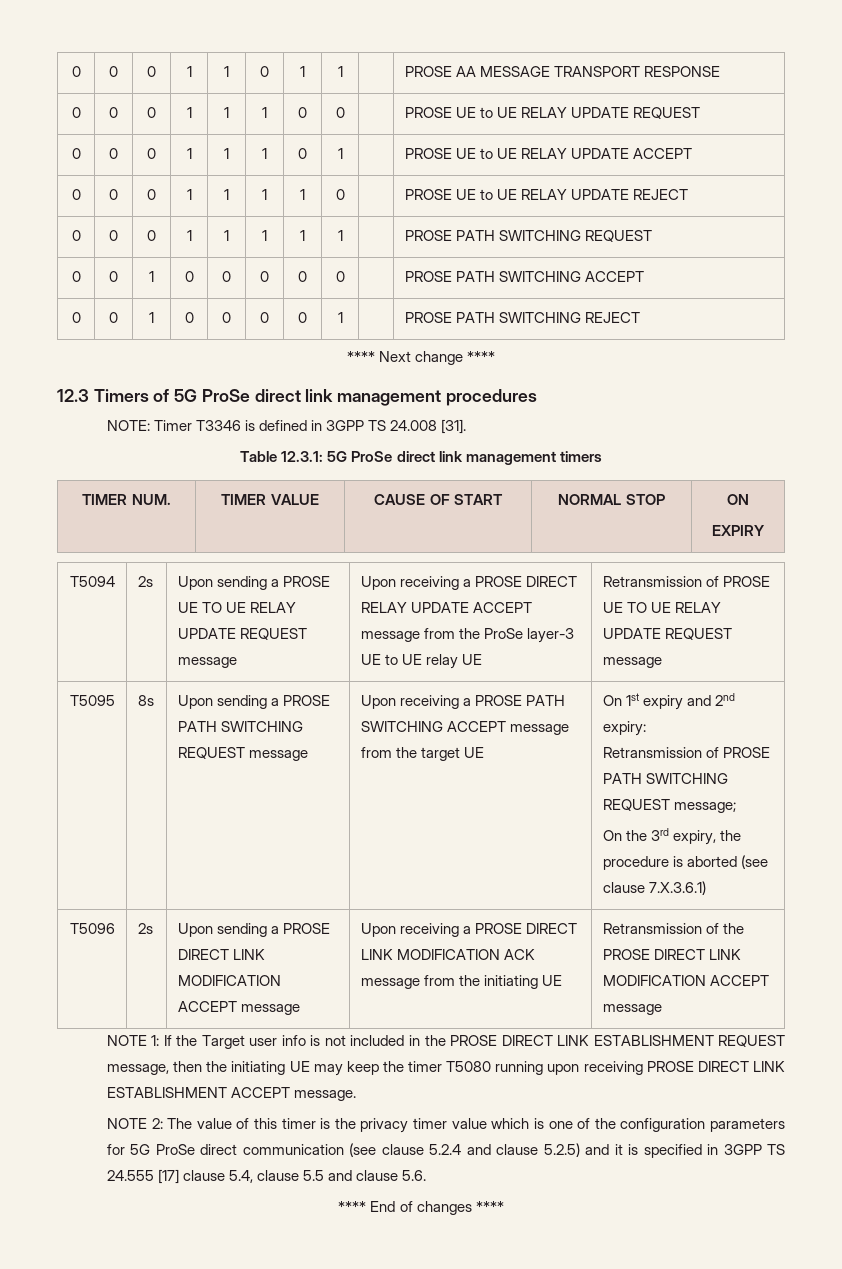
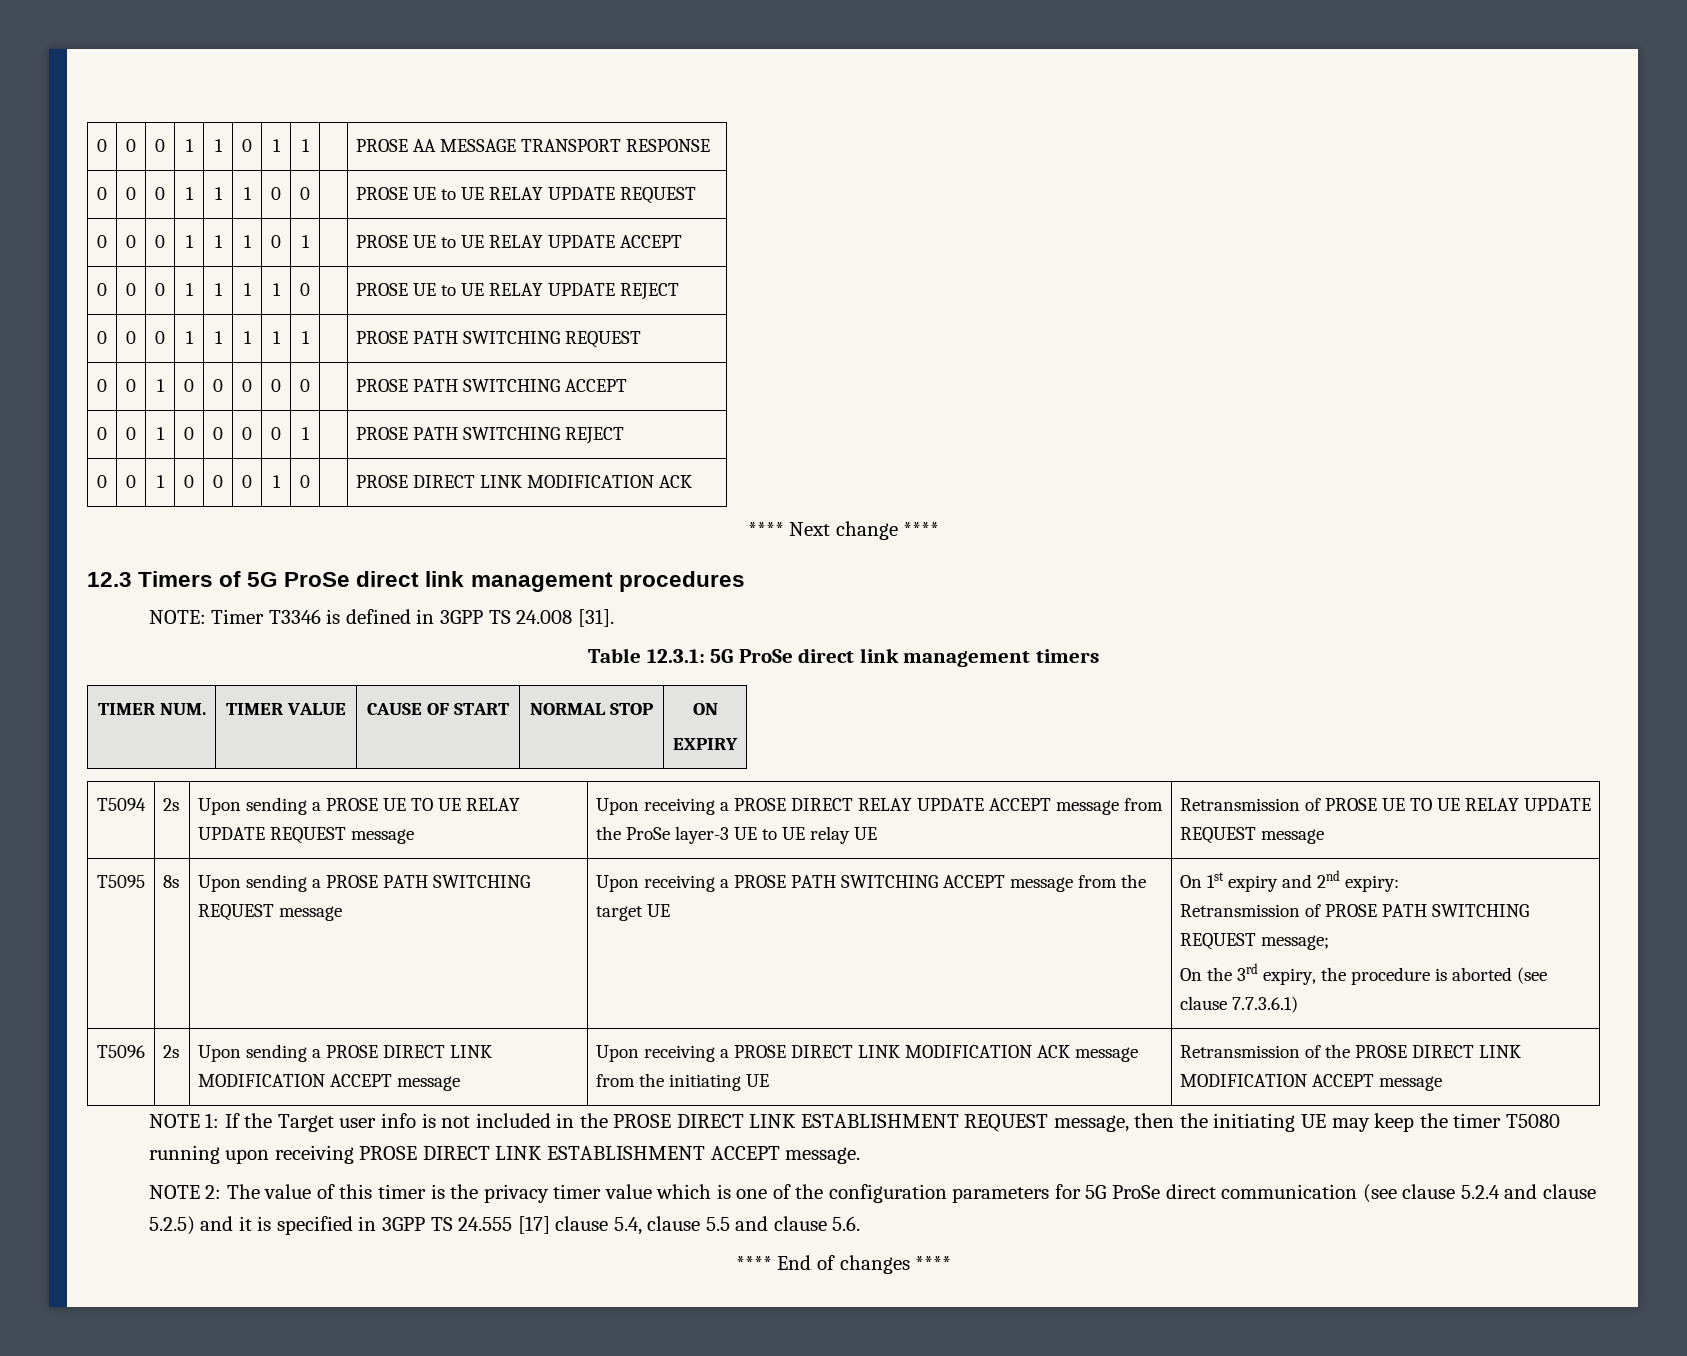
+ 0 | 0 | 1 | 0 | 0 | 0 | 1 | 0 | | PROSE DIRECT LINK MODIFICATION ACK
- On the 3rd expiry, the procedure is aborted (see clause 7.X.3.6.1)
+ On the 3rd expiry, the procedure is aborted (see clause 7.7.3.6.1)

